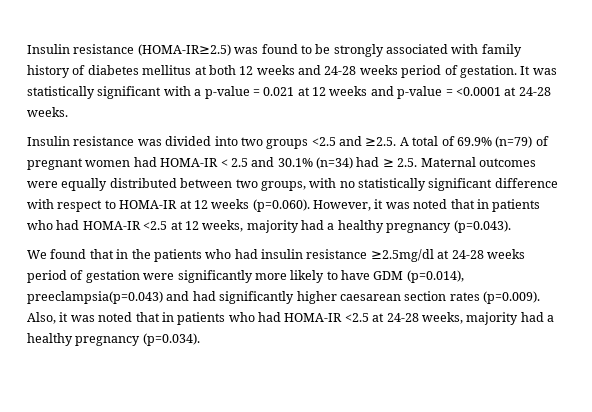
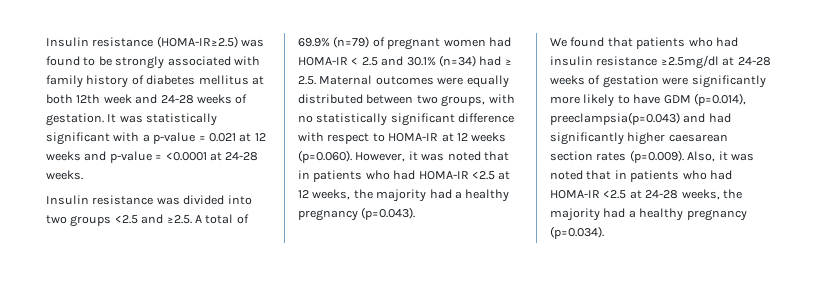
- Insulin resistance (HOMA-IR≥2.5) was found to be strongly associated with family history of diabetes mellitus at both 12 weeks and 24-28 weeks period of gestation.
+ Insulin resistance (HOMA-IR≥2.5) was found to be strongly associated with family history of diabetes mellitus at both 12th week and 24-28 weeks of gestation.
- Insulin resistance was divided into two groups <2.5 and ≥2.5. A total of 69.9% (n=79) of pregnant women had HOMA-IR < 2.5 and 30.1% (n=34) had ≥ 2.5. Maternal outcomes were equally distributed between two groups, with no statistically significant difference with respect to HOMA-IR at 12 weeks (p=0.060). However, it was noted that in patients who had HOMA-IR <2.5 at 12 weeks, majority had a healthy pregnancy (p=0.043).
+ Insulin resistance was divided into two groups <2.5 and ≥2.5. A total of 69.9% (n=79) of pregnant women had HOMA-IR < 2.5 and 30.1% (n=34) had ≥ 2.5. Maternal outcomes were equally distributed between two groups, with no statistically significant difference with respect to HOMA-IR at 12 weeks (p=0.060). However, it was noted that in patients who had HOMA-IR <2.5 at 12 weeks, the majority had a healthy pregnancy (p=0.043).
- We found that in the patients who had insulin resistance ≥2.5mg/dl at 24-28 weeks period of gestation were significantly more likely to have GDM (p=0.014), preeclampsia(p=0.043) and had significantly higher caesarean section rates (p=0.009). Also, it was noted that in patients who had HOMA-IR <2.5 at 24-28 weeks, majority had a healthy pregnancy (p=0.034).
+ We found that patients who had insulin resistance ≥2.5mg/dl at 24-28 weeks of gestation were significantly more likely to have GDM (p=0.014), preeclampsia(p=0.043) and had significantly higher caesarean section rates (p=0.009). Also, it was noted that in patients who had HOMA-IR <2.5 at 24-28 weeks, the majority had a healthy pregnancy (p=0.034).

